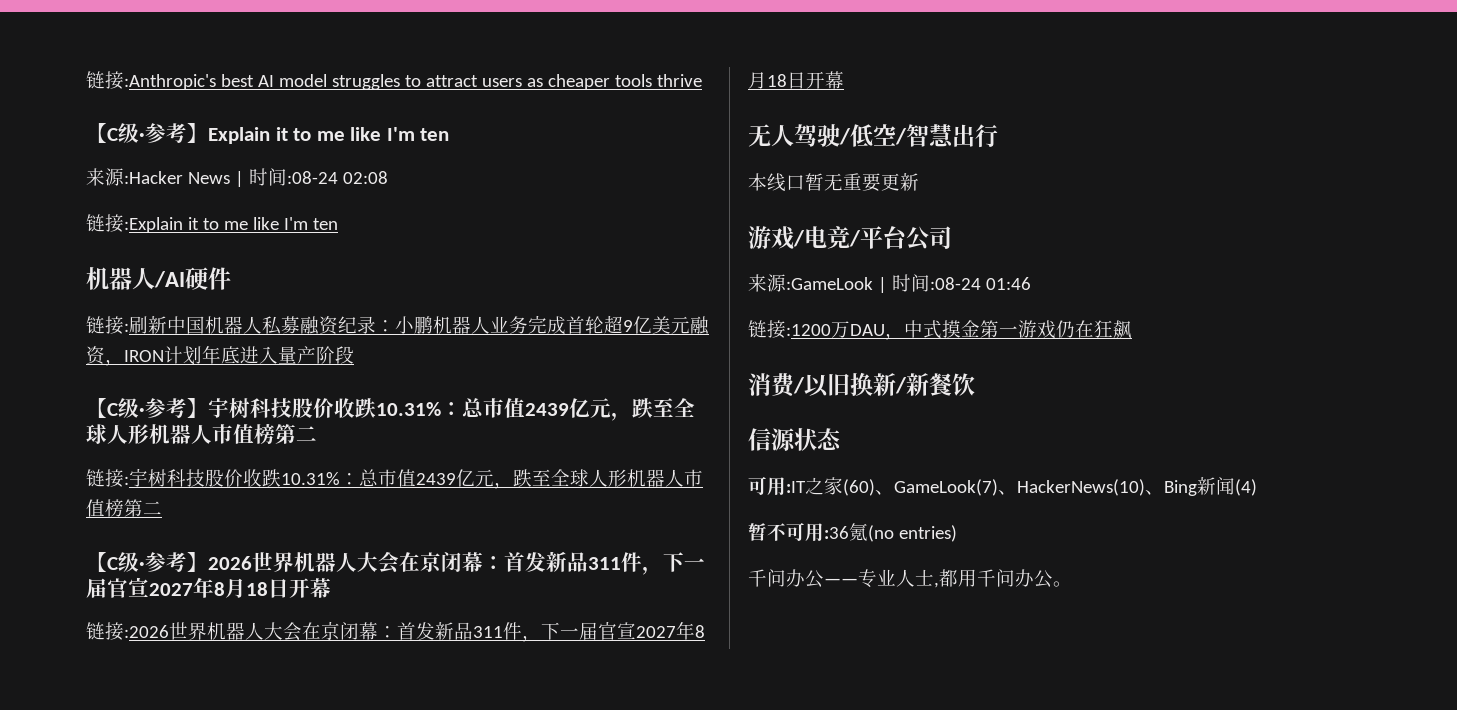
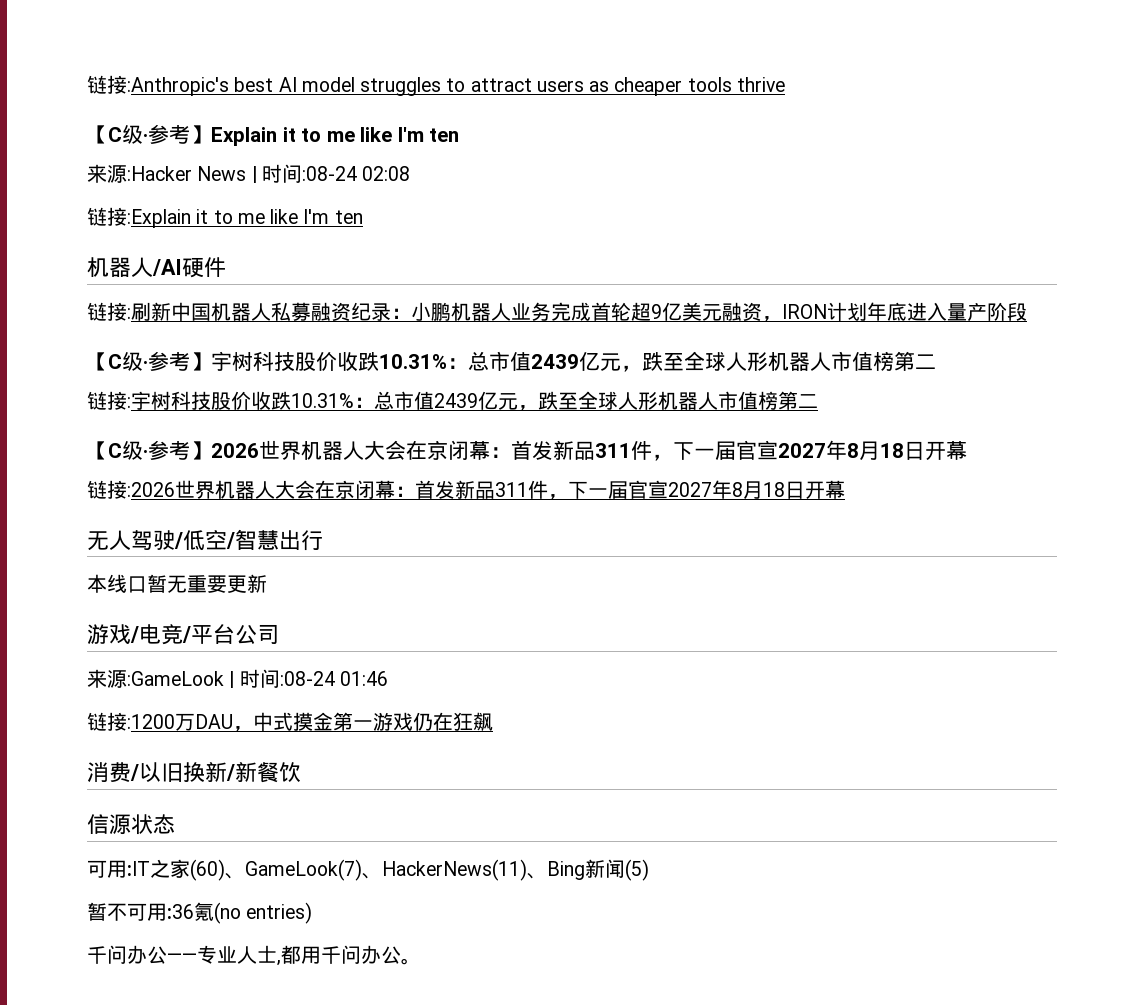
- 可用:IT之家(60)、GameLook(7)、HackerNews(10)、Bing新闻(4)
+ 可用:IT之家(60)、GameLook(7)、HackerNews(11)、Bing新闻(5)

